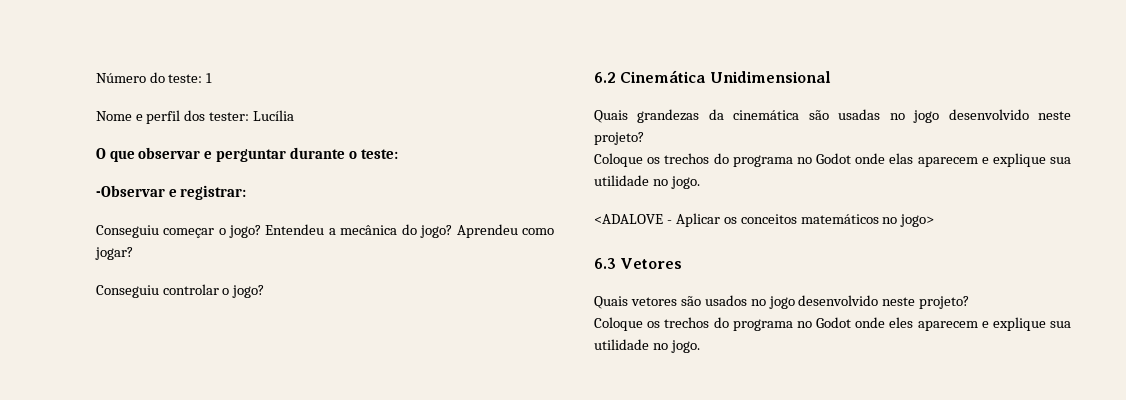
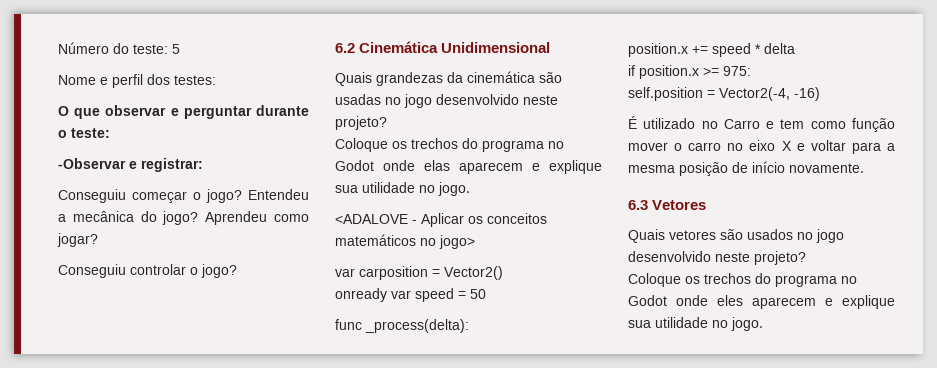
- Número do teste: 1
+ Número do teste: 5
- Nome e perfil dos tester: Lucília
+ Nome e perfil dos testes:
+ var carposition = Vector2()
+ onready var speed = 50
+ func _process(delta):
+ position.x += speed * delta
+ if position.x >= 975:
+ self.position = Vector2(-4, -16)
+ É utilizado no Carro e tem como função mover o carro no eixo X e voltar para a mesma posição de início novamente.

